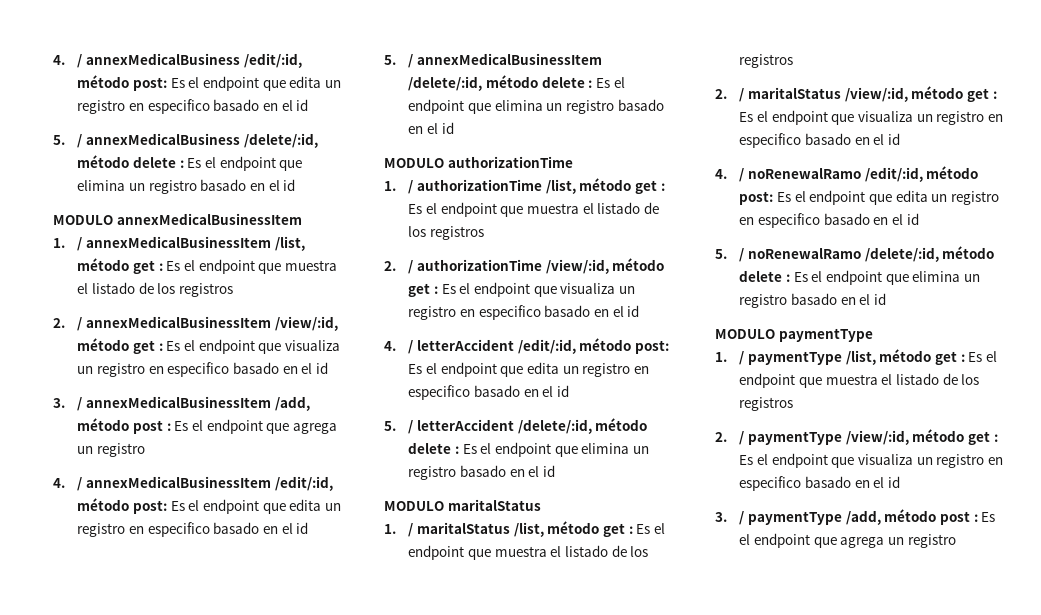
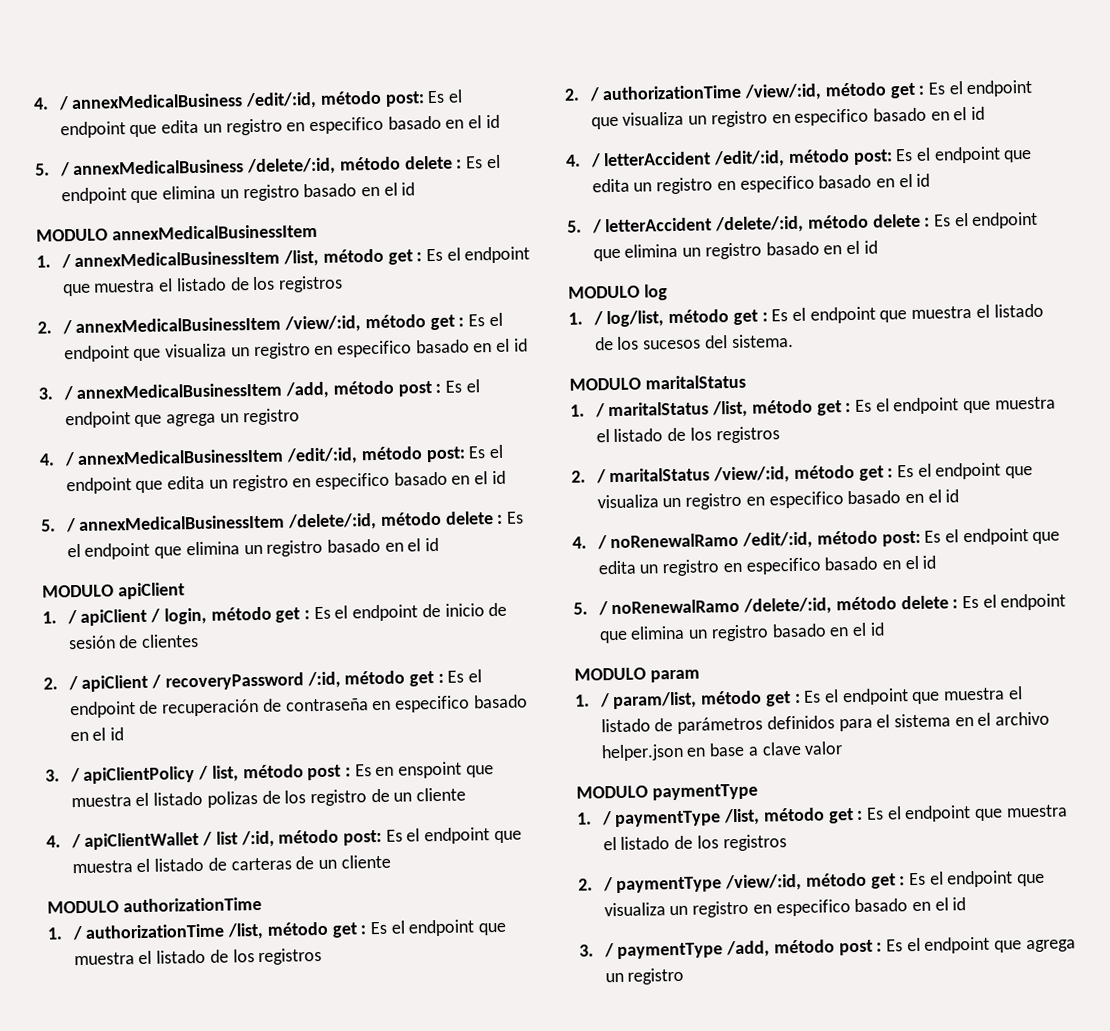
+ MODULO apiClient
+ 1. / apiClient / login, método get : Es el endpoint de inicio de sesión de clientes
+ 2. / apiClient / recoveryPassword /:id, método get : Es el endpoint de recuperación de contraseña en especifico basado en el id
+ 3. / apiClientPolicy / list, método post : Es en enspoint que muestra el listado polizas de los registro de un cliente
+ 4. / apiClientWallet / list /:id, método post: Es el endpoint que muestra el listado de carteras de un cliente
+ MODULO log
+ 1. / log/list, método get : Es el endpoint que muestra el listado de los sucesos del sistema.
+ MODULO param
+ 1. / param/list, método get : Es el endpoint que muestra el listado de parámetros definidos para el sistema en el archivo helper.json en base a clave valor

